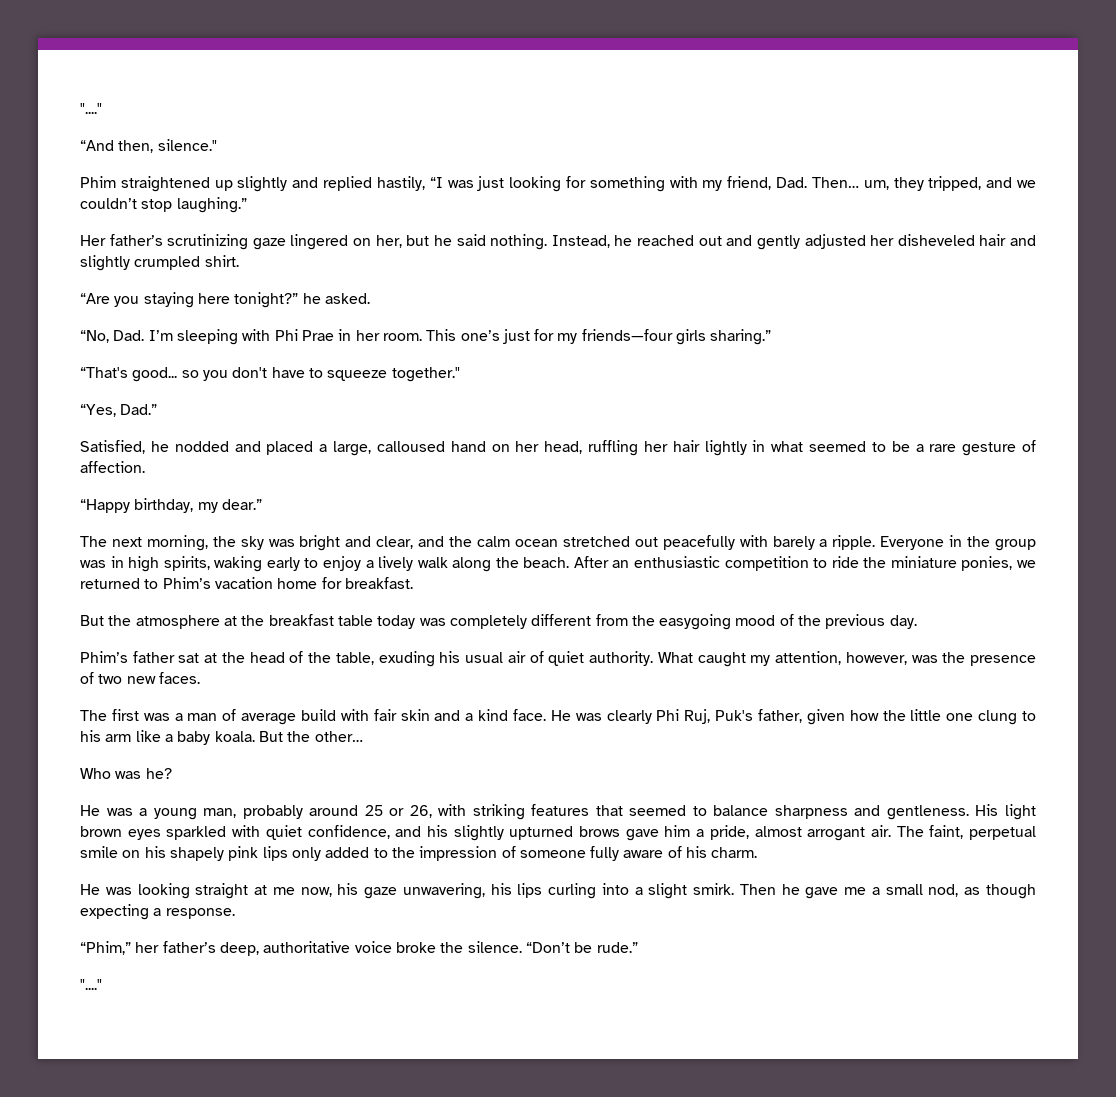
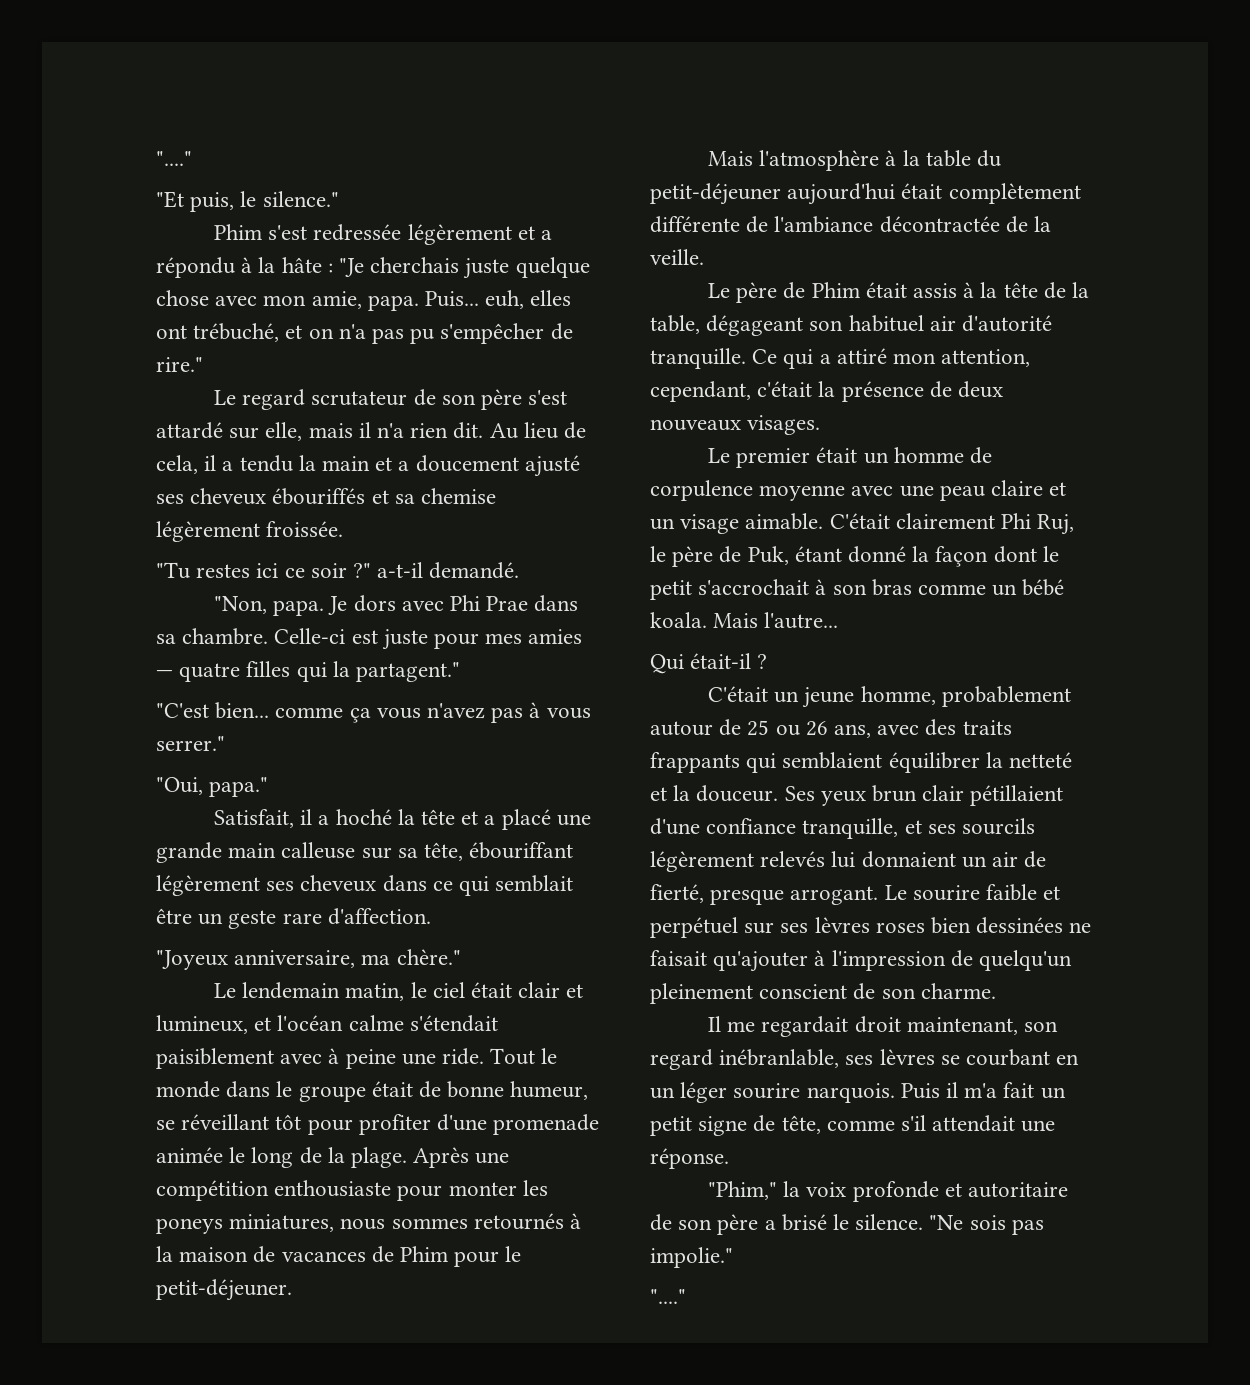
- “And then, silence."
+ "Et puis, le silence."
- Phim straightened up slightly and replied hastily, “I was just looking for something with my friend, Dad. Then… um, they tripped, and we couldn’t stop laughing.”
- Her father’s scrutinizing gaze lingered on her, but he said nothing. Instead, he reached out and gently adjusted her disheveled hair and slightly crumpled shirt.
- “Are you staying here tonight?” he asked.
- “No, Dad. I’m sleeping with Phi Prae in her room. This one’s just for my friends—four girls sharing.”
- “That's good... so you don't have to squeeze together."
- “Yes, Dad.”
- Satisfied, he nodded and placed a large, calloused hand on her head, ruffling her hair lightly in what seemed to be a rare gesture of affection.
- “Happy birthday, my dear.”
- The next morning, the sky was bright and clear, and the calm ocean stretched out peacefully with barely a ripple. Everyone in the group was in high spirits, waking early to enjoy a lively walk along the beach. After an enthusiastic competition to ride the miniature ponies, we returned to Phim’s vacation home for breakfast.
- But the atmosphere at the breakfast table today was completely different from the easygoing mood of the previous day.
- Phim’s father sat at the head of the table, exuding his usual air of quiet authority. What caught my attention, however, was the presence of two new faces.
- The first was a man of average build with fair skin and a kind face. He was clearly Phi Ruj, Puk's father, given how the little one clung to his arm like a baby koala. But the other…
- Who was he?
- He was a young man, probably around 25 or 26, with striking features that seemed to balance sharpness and gentleness. His light brown eyes sparkled with quiet confidence, and his slightly upturned brows gave him a pride, almost arrogant air. The faint, perpetual smile on his shapely pink lips only added to the impression of someone fully aware of his charm.
- He was looking straight at me now, his gaze unwavering, his lips curling into a slight smirk. Then he gave me a small nod, as though expecting a response.
- “Phim,” her father’s deep, authoritative voice broke the silence. “Don’t be rude.”
+ Phim s'est redressée légèrement et a répondu à la hâte : "Je cherchais juste quelque chose avec mon amie, papa. Puis... euh, elles ont trébuché, et on n'a pas pu s'empêcher de rire."
+ Le regard scrutateur de son père s'est attardé sur elle, mais il n'a rien dit. Au lieu de cela, il a tendu la main et a doucement ajusté ses cheveux ébouriffés et sa chemise légèrement froissée.
+ "Tu restes ici ce soir ?" a-t-il demandé.
+ "Non, papa. Je dors avec Phi Prae dans sa chambre. Celle-ci est juste pour mes amies — quatre filles qui la partagent."
+ "C'est bien... comme ça vous n'avez pas à vous serrer."
+ "Oui, papa."
+ Satisfait, il a hoché la tête et a placé une grande main calleuse sur sa tête, ébouriffant légèrement ses cheveux dans ce qui semblait être un geste rare d'affection.
+ "Joyeux anniversaire, ma chère."
+ Le lendemain matin, le ciel était clair et lumineux, et l'océan calme s'étendait paisiblement avec à peine une ride. Tout le monde dans le groupe était de bonne humeur, se réveillant tôt pour profiter d'une promenade animée le long de la plage. Après une compétition enthousiaste pour monter les poneys miniatures, nous sommes retournés à la maison de vacances de Phim pour le petit-déjeuner.
+ Mais l'atmosphère à la table du petit-déjeuner aujourd'hui était complètement différente de l'ambiance décontractée de la veille.
+ Le père de Phim était assis à la tête de la table, dégageant son habituel air d'autorité tranquille. Ce qui a attiré mon attention, cependant, c'était la présence de deux nouveaux visages.
+ Le premier était un homme de corpulence moyenne avec une peau claire et un visage aimable. C'était clairement Phi Ruj, le père de Puk, étant donné la façon dont le petit s'accrochait à son bras comme un bébé koala. Mais l'autre...
+ Qui était-il ?
+ C'était un jeune homme, probablement autour de 25 ou 26 ans, avec des traits frappants qui semblaient équilibrer la netteté et la douceur. Ses yeux brun clair pétillaient d'une confiance tranquille, et ses sourcils légèrement relevés lui donnaient un air de fierté, presque arrogant. Le sourire faible et perpétuel sur ses lèvres roses bien dessinées ne faisait qu'ajouter à l'impression de quelqu'un pleinement conscient de son charme.
+ Il me regardait droit maintenant, son regard inébranlable, ses lèvres se courbant en un léger sourire narquois. Puis il m'a fait un petit signe de tête, comme s'il attendait une réponse.
+ "Phim," la voix profonde et autoritaire de son père a brisé le silence. "Ne sois pas impolie."

